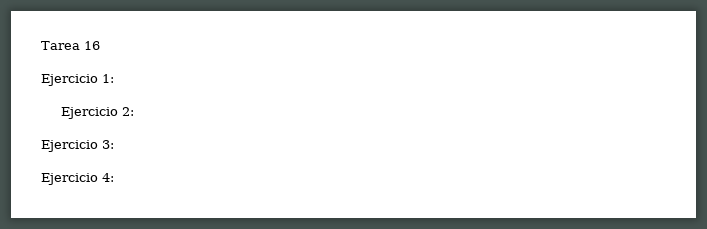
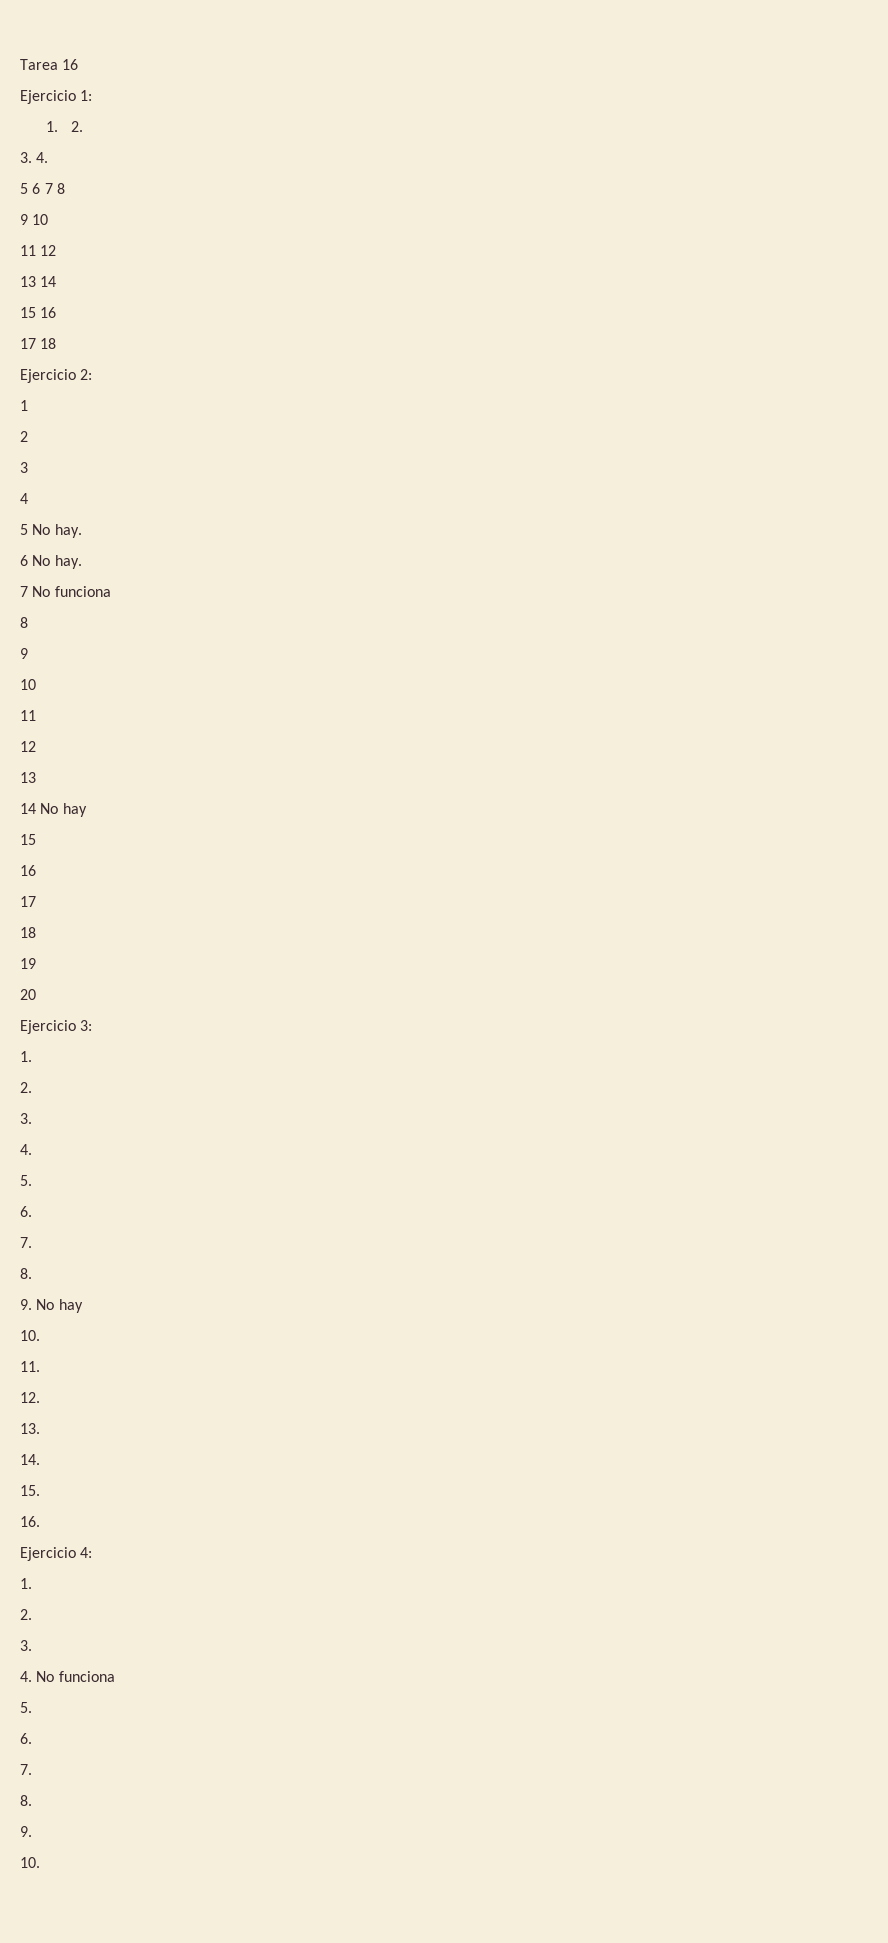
+ 1. 2.
+ 3. 4.
+ 5 6 7 8
+ 9 10
+ 11 12
+ 13 14
+ 15 16
+ 17 18
  Ejercicio 2:
+ 1
+ 2
+ 3
+ 4
+ 5 No hay.
+ 6 No hay.
+ 7 No funciona
+ 8
+ 9
+ 10
+ 11
+ 12
+ 13
+ 14 No hay
+ 15
+ 16
+ 17
+ 18
+ 19
+ 20
  Ejercicio 3:
+ 1.
+ 2.
+ 3.
+ 4.
+ 5.
+ 6.
+ 7.
+ 8.
+ 9. No hay
+ 10.
+ 11.
+ 12.
+ 13.
+ 14.
+ 15.
+ 16.
  Ejercicio 4:
+ 1.
+ 2.
+ 3.
+ 4. No funciona
+ 5.
+ 6.
+ 7.
+ 8.
+ 9.
+ 10.

